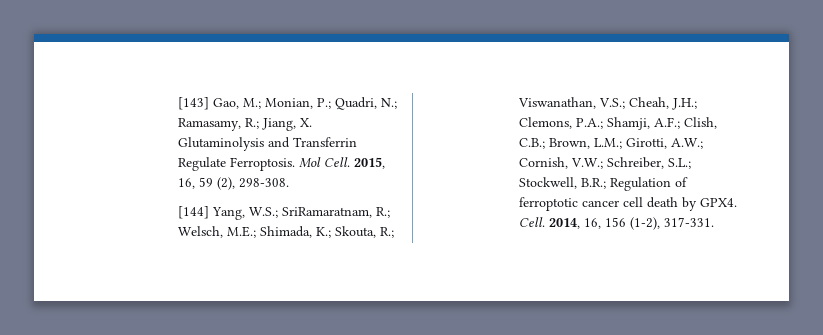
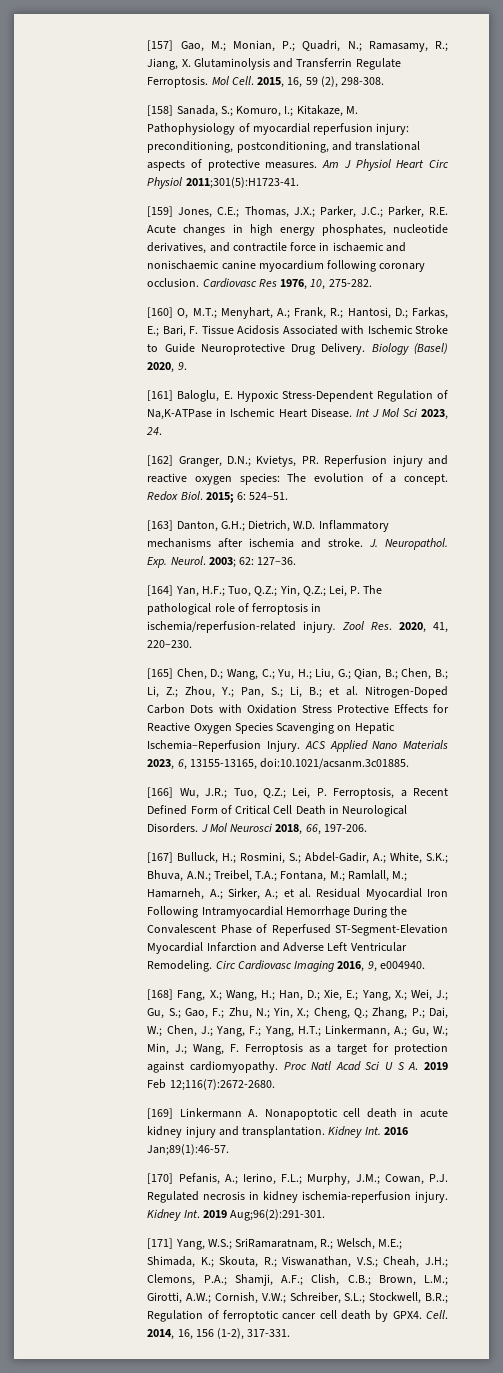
- [143] Gao, M.; Monian, P.; Quadri, N.; Ramasamy, R.; Jiang, X. Glutaminolysis and Transferrin Regulate Ferroptosis.
+ [157] Gao, M.; Monian, P.; Quadri, N.; Ramasamy, R.; Jiang, X. Glutaminolysis and Transferrin Regulate Ferroptosis.
- [144] Yang, W.S.; SriRamaratnam, R.; Welsch, M.E.; Shimada, K.; Skouta, R.; Viswanathan, V.S.; Cheah, J.H.; Clemons, P.A.; Shamji, A.F.; Clish, C.B.; Brown, L.M.; Girotti, A.W.; Cornish, V.W.; Schreiber, S.L.; Stockwell, B.R.; Regulation of ferroptotic cancer cell death by GPX4.
+ [158] Sanada, S.; Komuro, I.; Kitakaze, M. Pathophysiology of myocardial reperfusion injury: preconditioning, postconditioning, and translational aspects of protective measures. Am J Physiol Heart Circ Physiol 2011;301(5):H1723-41.
+ [159] Jones, C.E.; Thomas, J.X.; Parker, J.C.; Parker, R.E. Acute changes in high energy phosphates, nucleotide derivatives, and contractile force in ischaemic and nonischaemic canine myocardium following coronary occlusion. Cardiovasc Res 1976, 10, 275-282.
+ [160] O, M.T.; Menyhart, A.; Frank, R.; Hantosi, D.; Farkas, E.; Bari, F. Tissue Acidosis Associated with Ischemic Stroke to Guide Neuroprotective Drug Delivery. Biology (Basel) 2020, 9.
+ [161] Baloglu, E. Hypoxic Stress-Dependent Regulation of Na,K-ATPase in Ischemic Heart Disease. Int J Mol Sci 2023, 24.
+ [162] Granger, D.N.; Kvietys, PR. Reperfusion injury and reactive oxygen species: The evolution of a concept. Redox Biol. 2015; 6: 524–51.
+ [163] Danton, G.H.; Dietrich, W.D. Inflammatory mechanisms after ischemia and stroke. J. Neuropathol. Exp. Neurol. 2003; 62: 127–36.
+ [164] Yan, H.F.; Tuo, Q.Z.; Yin, Q.Z.; Lei, P. The pathological role of ferroptosis in ischemia/reperfusion-related injury. Zool Res. 2020, 41, 220–230.
+ [165] Chen, D.; Wang, C.; Yu, H.; Liu, G.; Qian, B.; Chen, B.; Li, Z.; Zhou, Y.; Pan, S.; Li, B.; et al. Nitrogen-Doped Carbon Dots with Oxidation Stress Protective Effects for Reactive Oxygen Species Scavenging on Hepatic Ischemia–Reperfusion Injury. ACS Applied Nano Materials 2023, 6, 13155-13165, doi:10.1021/acsanm.3c01885.
+ [166] Wu, J.R.; Tuo, Q.Z.; Lei, P. Ferroptosis, a Recent Defined Form of Critical Cell Death in Neurological Disorders. J Mol Neurosci 2018, 66, 197-206.
+ [167] Bulluck, H.; Rosmini, S.; Abdel-Gadir, A.; White, S.K.; Bhuva, A.N.; Treibel, T.A.; Fontana, M.; Ramlall, M.; Hamarneh, A.; Sirker, A.; et al. Residual Myocardial Iron Following Intramyocardial Hemorrhage During the Convalescent Phase of Reperfused ST-Segment-Elevation Myocardial Infarction and Adverse Left Ventricular Remodeling. Circ Cardiovasc Imaging 2016, 9, e004940.
+ [168] Fang, X.; Wang, H.; Han, D.; Xie, E.; Yang, X.; Wei, J.; Gu, S.; Gao, F.; Zhu, N.; Yin, X.; Cheng, Q.; Zhang, P.; Dai, W.; Chen, J.; Yang, F.; Yang, H.T.; Linkermann, A.; Gu, W.; Min, J.; Wang, F. Ferroptosis as a target for protection against cardiomyopathy. Proc Natl Acad Sci U S A. 2019 Feb 12;116(7):2672-2680.
+ [169] Linkermann A. Nonapoptotic cell death in acute kidney injury and transplantation. Kidney Int. 2016 Jan;89(1):46-57.
+ [170] Pefanis, A.; Ierino, F.L.; Murphy, J.M.; Cowan, P.J. Regulated necrosis in kidney ischemia-reperfusion injury. Kidney Int. 2019 Aug;96(2):291-301.
+ [171] Yang, W.S.; SriRamaratnam, R.; Welsch, M.E.; Shimada, K.; Skouta, R.; Viswanathan, V.S.; Cheah, J.H.; Clemons, P.A.; Shamji, A.F.; Clish, C.B.; Brown, L.M.; Girotti, A.W.; Cornish, V.W.; Schreiber, S.L.; Stockwell, B.R.; Regulation of ferroptotic cancer cell death by GPX4.

